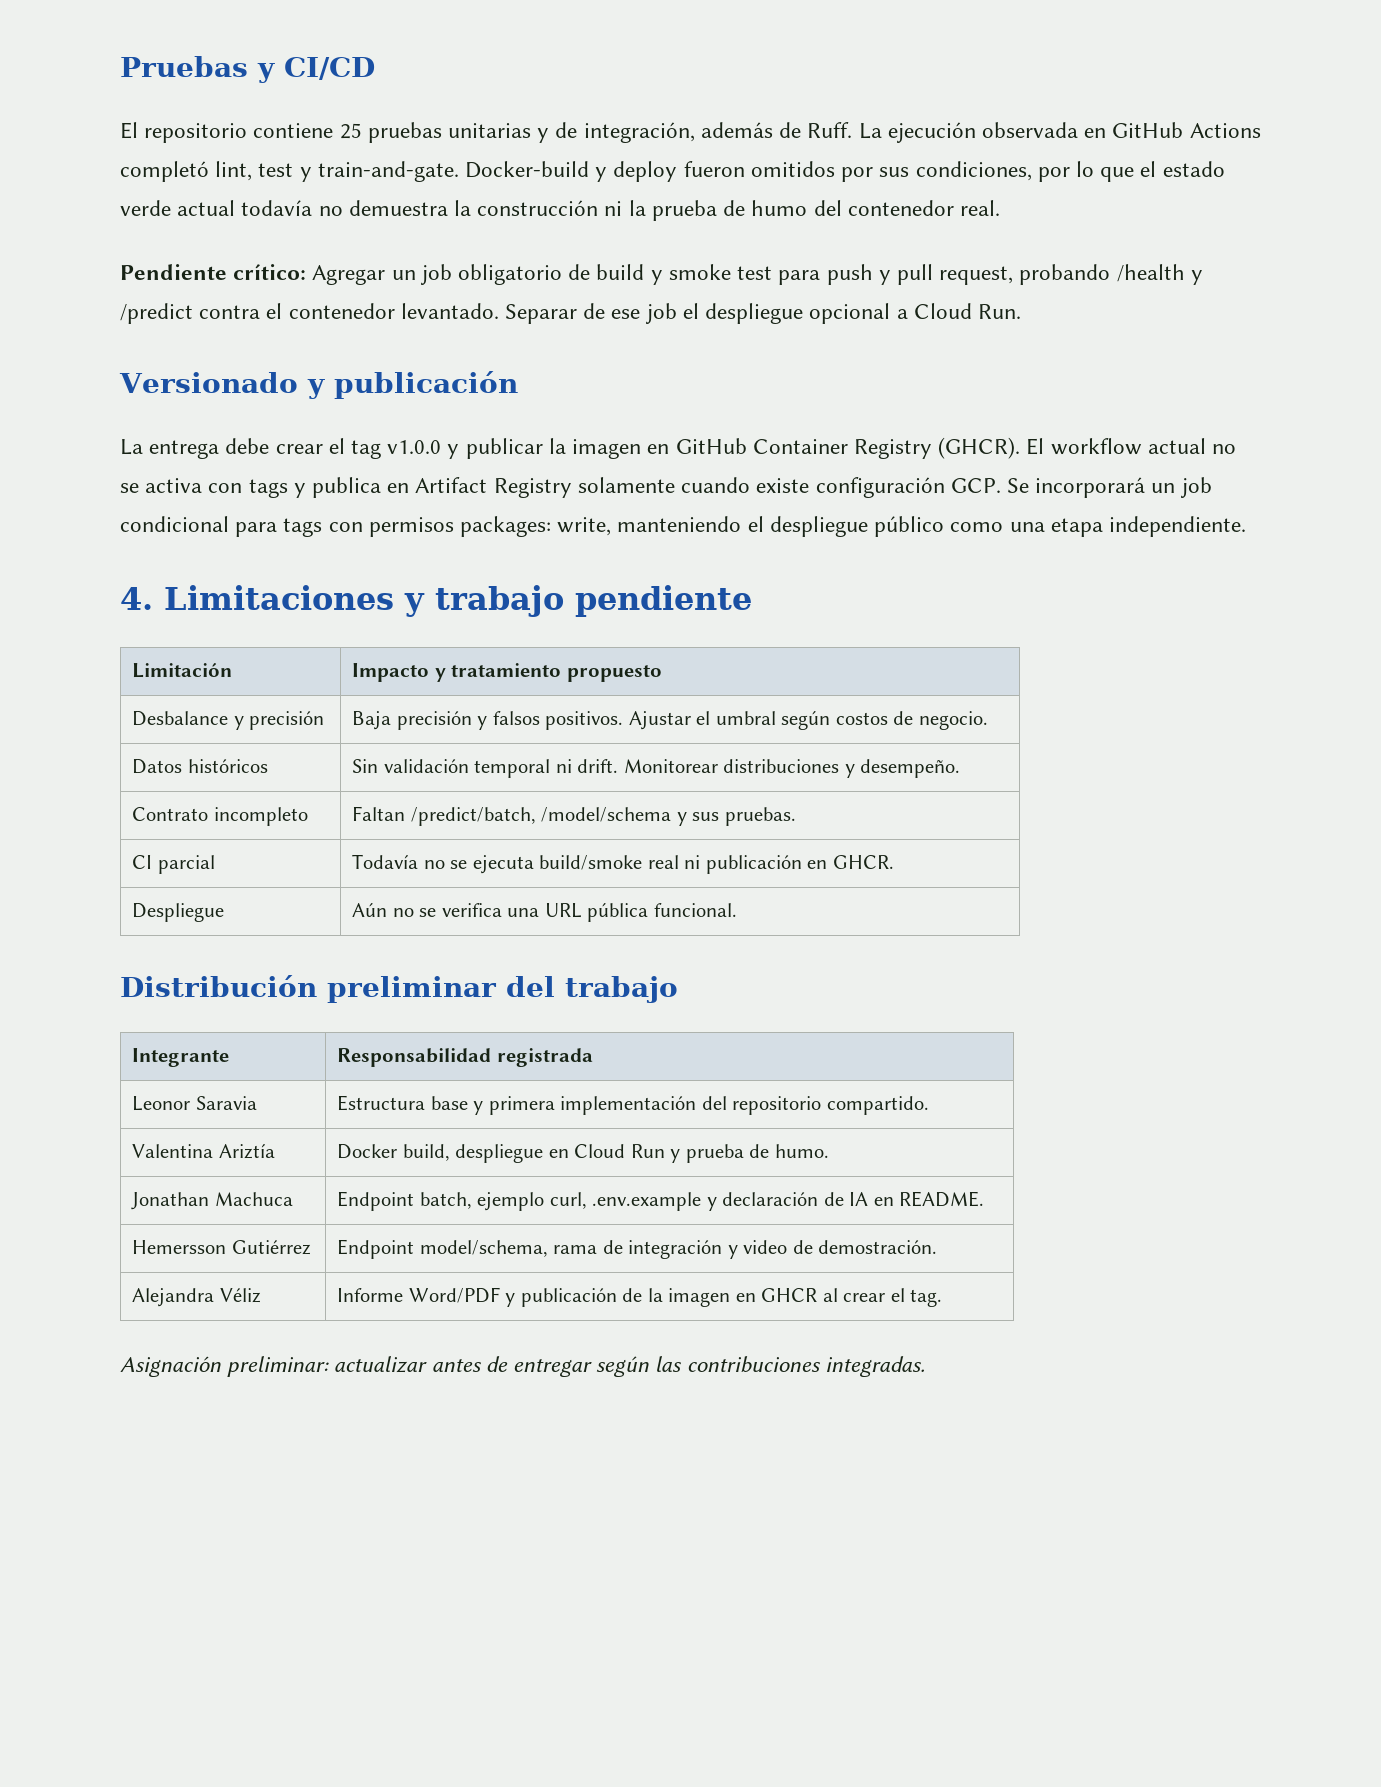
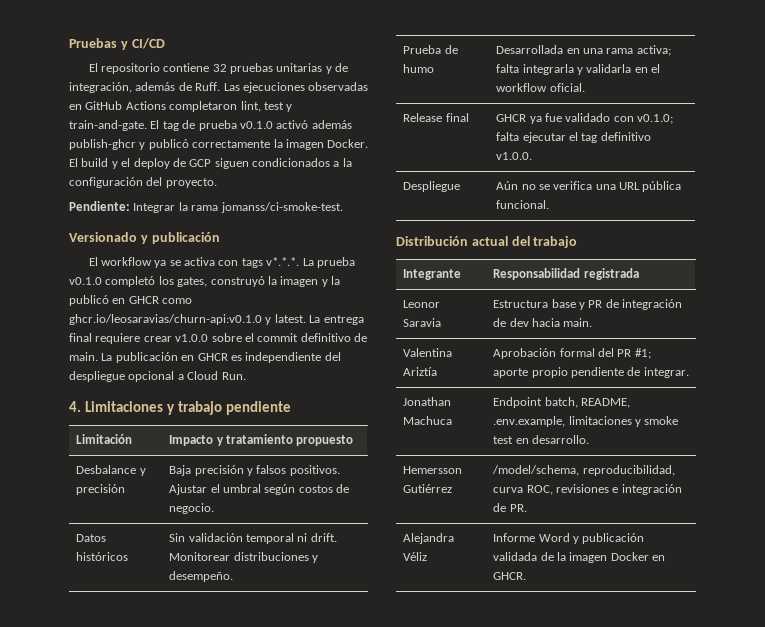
- El repositorio contiene 25 pruebas unitarias y de integración, además de Ruff.
+ El repositorio contiene 32 pruebas unitarias y de integración, además de Ruff.
- La ejecución observada en GitHub Actions completó lint, test y train-and-gate.
+ Las ejecuciones observadas en GitHub Actions completaron lint, test y train-and-gate.
- Docker-build y deploy fueron omitidos por sus condiciones, por lo que el estado verde actual todavía no demuestra la construcción ni la prueba de humo del contenedor real.
- Pendiente crítico: Agregar un job obligatorio de build y smoke test para push y pull request, probando /health y /predict contra el contenedor levantado. Separar de ese job el despliegue opcional a Cloud Run.
+ El tag de prueba v0.1.0 activó además publish-ghcr y publicó correctamente la imagen Docker. El build y el deploy de GCP siguen condicionados a la configuración del proyecto.
+ Pendiente: Integrar la rama jomanss/ci-smoke-test.
+ Versionado y publicación
+ El workflow ya se activa con tags v*.*.*. La prueba v0.1.0 completó los gates, construyó la imagen y la publicó en GHCR como ghcr.io/leosaravias/churn-api:v0.1.0 y latest. La entrega final requiere crear v1.0.0 sobre el commit definitivo de main. La publicación en GHCR es independiente del despliegue opcional a Cloud Run.
- Versionado y publicación
- La entrega debe crear el tag v1.0.0 y publicar la imagen en GitHub Container Registry (GHCR). El workflow actual no se activa con tags y publica en Artifact Registry solamente cuando existe configuración GCP. Se incorporará un job condicional para tags con permisos packages: write, manteniendo el despliegue público como una etapa independiente.
- Contrato incompleto | Faltan /predict/batch, /model/schema y sus pruebas.
- CI parcial | Todavía no se ejecuta build/smoke real ni publicación en GHCR.
+ Prueba de humo | Desarrollada en una rama activa; falta integrarla y validarla en el workflow oficial.
+ Release final | GHCR ya fue validado con v0.1.0; falta ejecutar el tag definitivo v1.0.0.
- Distribución preliminar del trabajo
+ Distribución actual del trabajo
- Leonor Saravia | Estructura base y primera implementación del repositorio compartido.
- Valentina Ariztía | Docker build, despliegue en Cloud Run y prueba de humo.
- Jonathan Machuca | Endpoint batch, ejemplo curl, .env.example y declaración de IA en README.
- Hemersson Gutiérrez | Endpoint model/schema, rama de integración y video de demostración.
+ Leonor Saravia | Estructura base y PR de integración de dev hacia main.
+ Valentina Ariztía | Aprobación formal del PR #1; aporte propio pendiente de integrar.
+ Jonathan Machuca | Endpoint batch, README, .env.example, limitaciones y smoke test en desarrollo.
+ Hemersson Gutiérrez | /model/schema, reproducibilidad, curva ROC, revisiones e integración de PR.
- Alejandra Véliz | Informe Word/PDF y publicación de la imagen en GHCR al crear el tag.
- Asignación preliminar: actualizar antes de entregar según las contribuciones integradas.
+ Alejandra Véliz | Informe Word y publicación validada de la imagen Docker en GHCR.

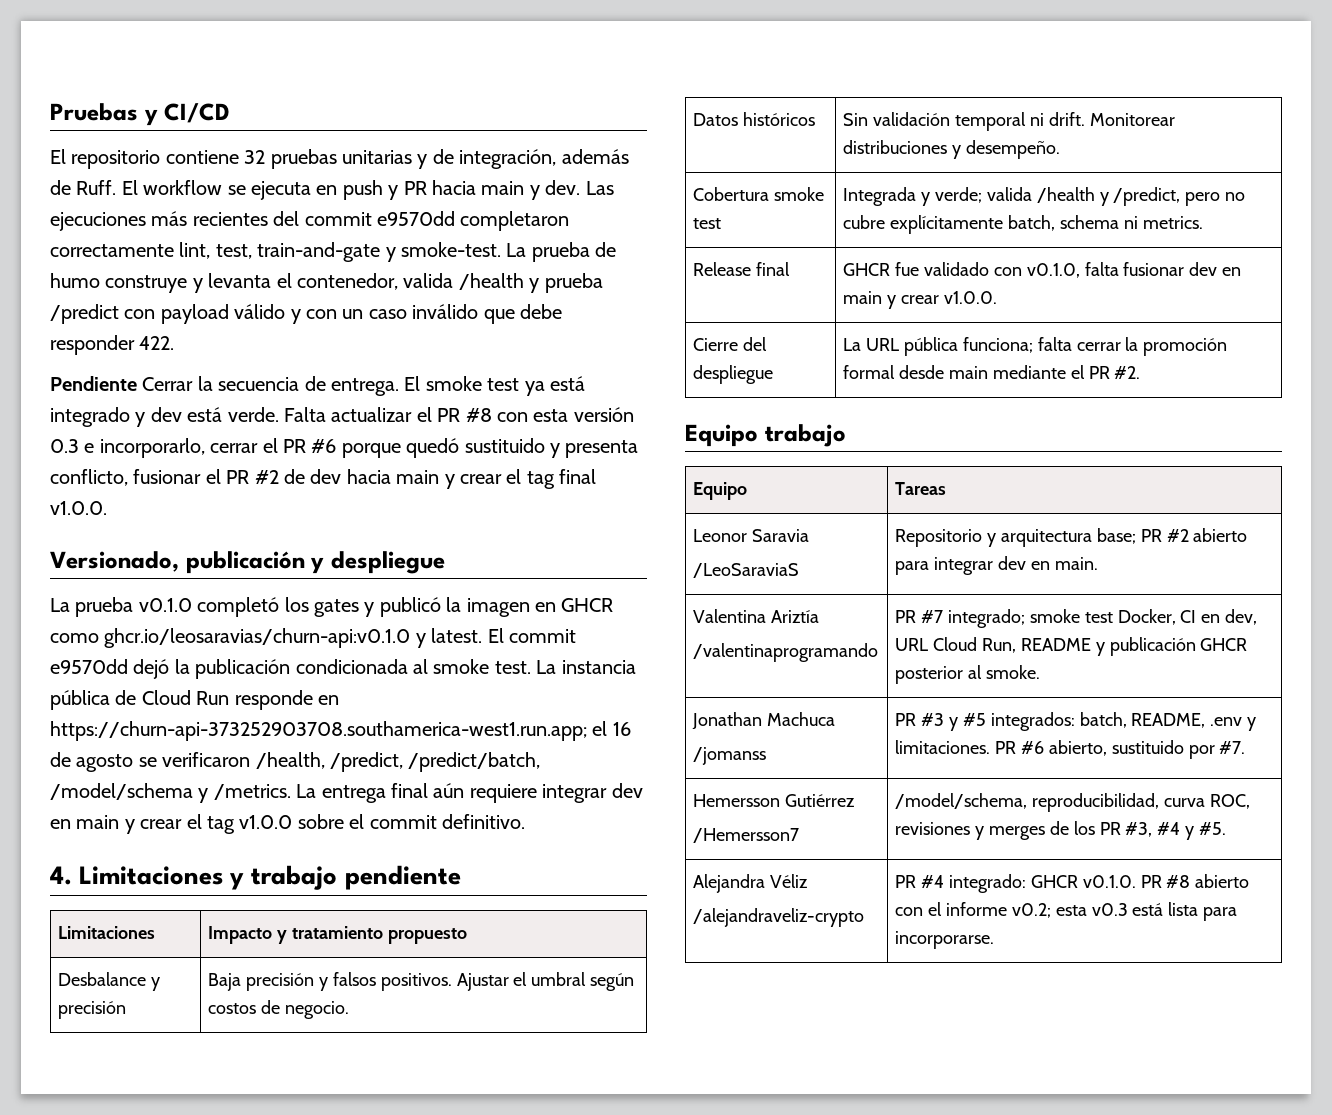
- Las ejecuciones observadas en GitHub Actions completaron lint, test y train-and-gate. El tag de prueba v0.1.0 activó además publish-ghcr y publicó correctamente la imagen Docker. El build y el deploy de GCP siguen condicionados a la configuración del proyecto.
- Pendiente: Integrar la rama jomanss/ci-smoke-test.
- Versionado y publicación
- El workflow ya se activa con tags v*.*.*. La prueba v0.1.0 completó los gates, construyó la imagen y la publicó en GHCR como ghcr.io/leosaravias/churn-api:v0.1.0 y latest.
+ El workflow se ejecuta en push y PR hacia main y dev. Las ejecuciones más recientes del commit e9570dd completaron correctamente lint, test, train-and-gate y smoke-test. La prueba de humo construye y levanta el contenedor, valida /health y prueba /predict con payload válido y con un caso inválido que debe responder 422.
+ Pendiente Cerrar la secuencia de entrega. El smoke test ya está integrado y dev está verde. Falta actualizar el PR #8 con esta versión 0.3 e incorporarlo, cerrar el PR #6 porque quedó sustituido y presenta conflicto, fusionar el PR #2 de dev hacia main y crear el tag final v1.0.0.
+ Versionado, publicación y despliegue
+ La prueba v0.1.0 completó los gates y publicó la imagen en GHCR como ghcr.io/leosaravias/churn-api:v0.1.0 y latest.
- La entrega final requiere crear v1.0.0 sobre el commit definitivo de main. La publicación en GHCR es independiente del despliegue opcional a Cloud Run.
+ El commit e9570dd dejó la publicación condicionada al smoke test. La instancia pública de Cloud Run responde en https://churn-api-373252903708.southamerica-west1.run.app; el 16 de agosto se verificaron /health, /predict, /predict/batch, /model/schema y /metrics. La entrega final aún requiere integrar dev en main y crear el tag v1.0.0 sobre el commit definitivo.
- Limitación | Impacto y tratamiento propuesto
+ Limitaciones | Impacto y tratamiento propuesto
- Prueba de humo | Desarrollada en una rama activa; falta integrarla y validarla en el workflow oficial.
+ Cobertura smoke test | Integrada y verde; valida /health y /predict, pero no cubre explícitamente batch, schema ni metrics.
- Release final | GHCR ya fue validado con v0.1.0; falta ejecutar el tag definitivo v1.0.0.
- Despliegue | Aún no se verifica una URL pública funcional.
- Distribución actual del trabajo
- Integrante | Responsabilidad registrada
- Leonor Saravia | Estructura base y PR de integración de dev hacia main.
- Valentina Ariztía | Aprobación formal del PR #1; aporte propio pendiente de integrar.
- Jonathan Machuca | Endpoint batch, README, .env.example, limitaciones y smoke test en desarrollo.
+ Release final | GHCR fue validado con v0.1.0, falta fusionar dev en main y crear v1.0.0.
+ Cierre del despliegue | La URL pública funciona; falta cerrar la promoción formal desde main mediante el PR #2.
+ Equipo trabajo
+ Equipo | Tareas
+ Leonor Saravia
+ /LeoSaraviaS | Repositorio y arquitectura base; PR #2 abierto para integrar dev en main.
+ Valentina Ariztía
+ /valentinaprogramando | PR #7 integrado; smoke test Docker, CI en dev, URL Cloud Run, README y publicación GHCR posterior al smoke.
+ Jonathan Machuca
+ /jomanss | PR #3 y #5 integrados: batch, README, .env y limitaciones. PR #6 abierto, sustituido por #7.
- Hemersson Gutiérrez | /model/schema, reproducibilidad, curva ROC, revisiones e integración de PR.
- Alejandra Véliz | Informe Word y publicación validada de la imagen Docker en GHCR.
+ Hemersson Gutiérrez
+ /Hemersson7 | /model/schema, reproducibilidad, curva ROC, revisiones y merges de los PR #3, #4 y #5.
+ Alejandra Véliz
+ /alejandraveliz-crypto | PR #4 integrado: GHCR v0.1.0. PR #8 abierto con el informe v0.2; esta v0.3 está lista para incorporarse.

